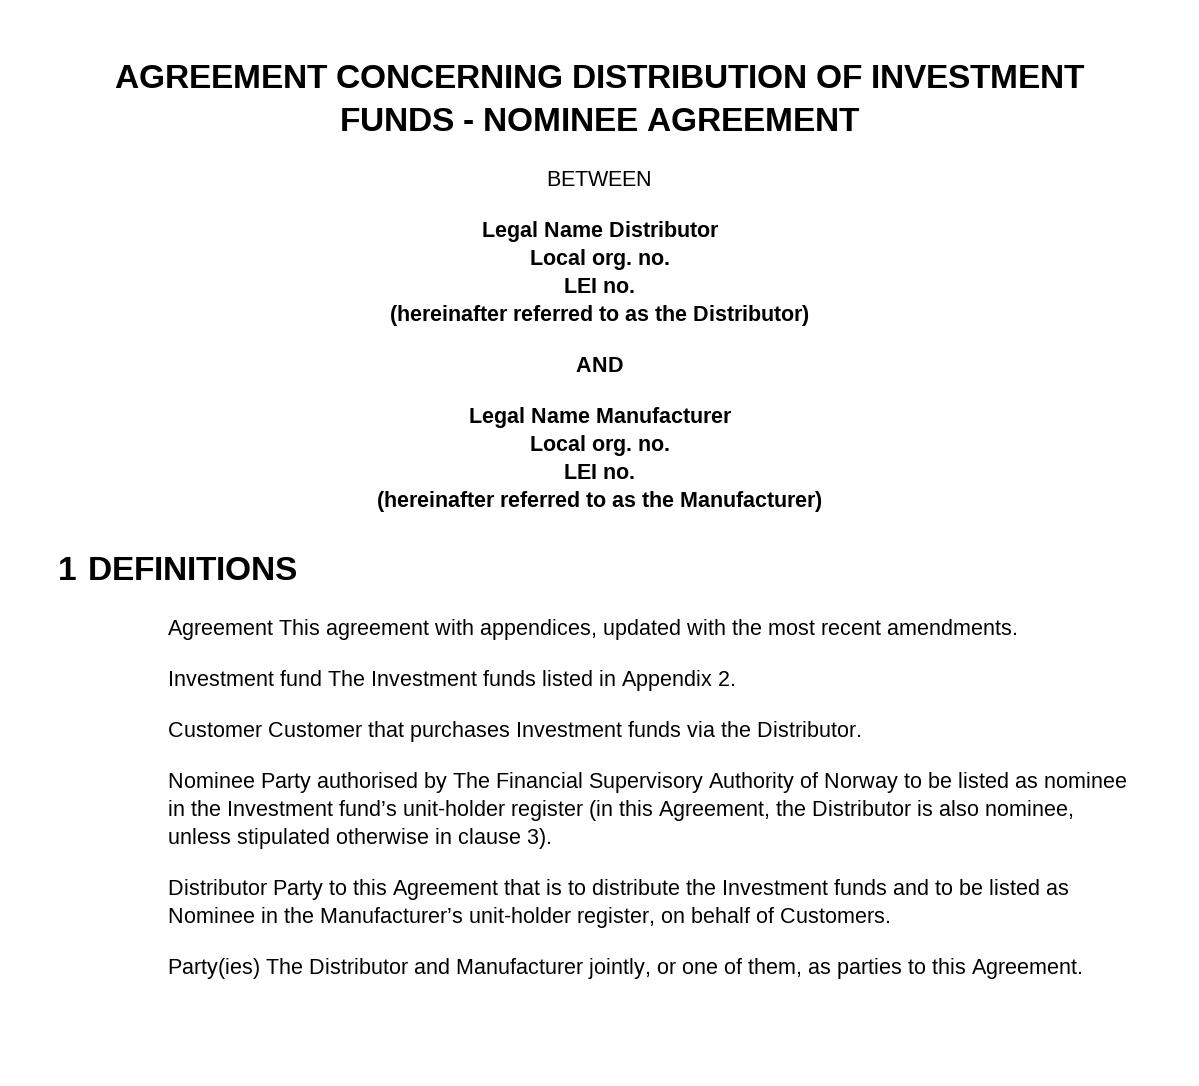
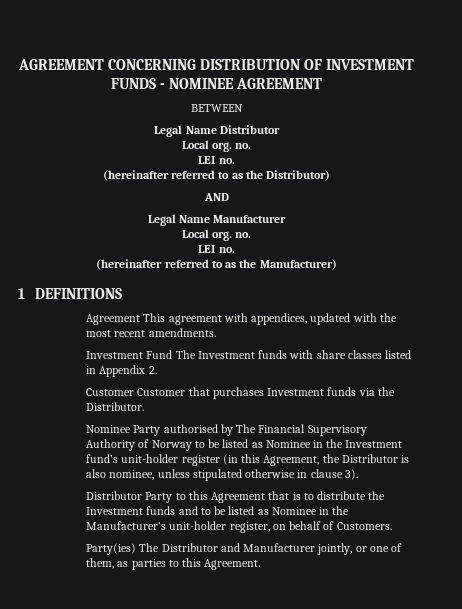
- Investment fund The Investment funds listed in Appendix 2.
+ Investment Fund The Investment funds with share classes listed in Appendix 2.
- Nominee Party authorised by The Financial Supervisory Authority of Norway to be listed as nominee in the Investment fund’s unit-holder register (in this Agreement, the Distributor is also nominee, unless stipulated otherwise in clause 3).
+ Nominee Party authorised by The Financial Supervisory Authority of Norway to be listed as Nominee in the Investment fund’s unit-holder register (in this Agreement, the Distributor is also nominee, unless stipulated otherwise in clause 3).

